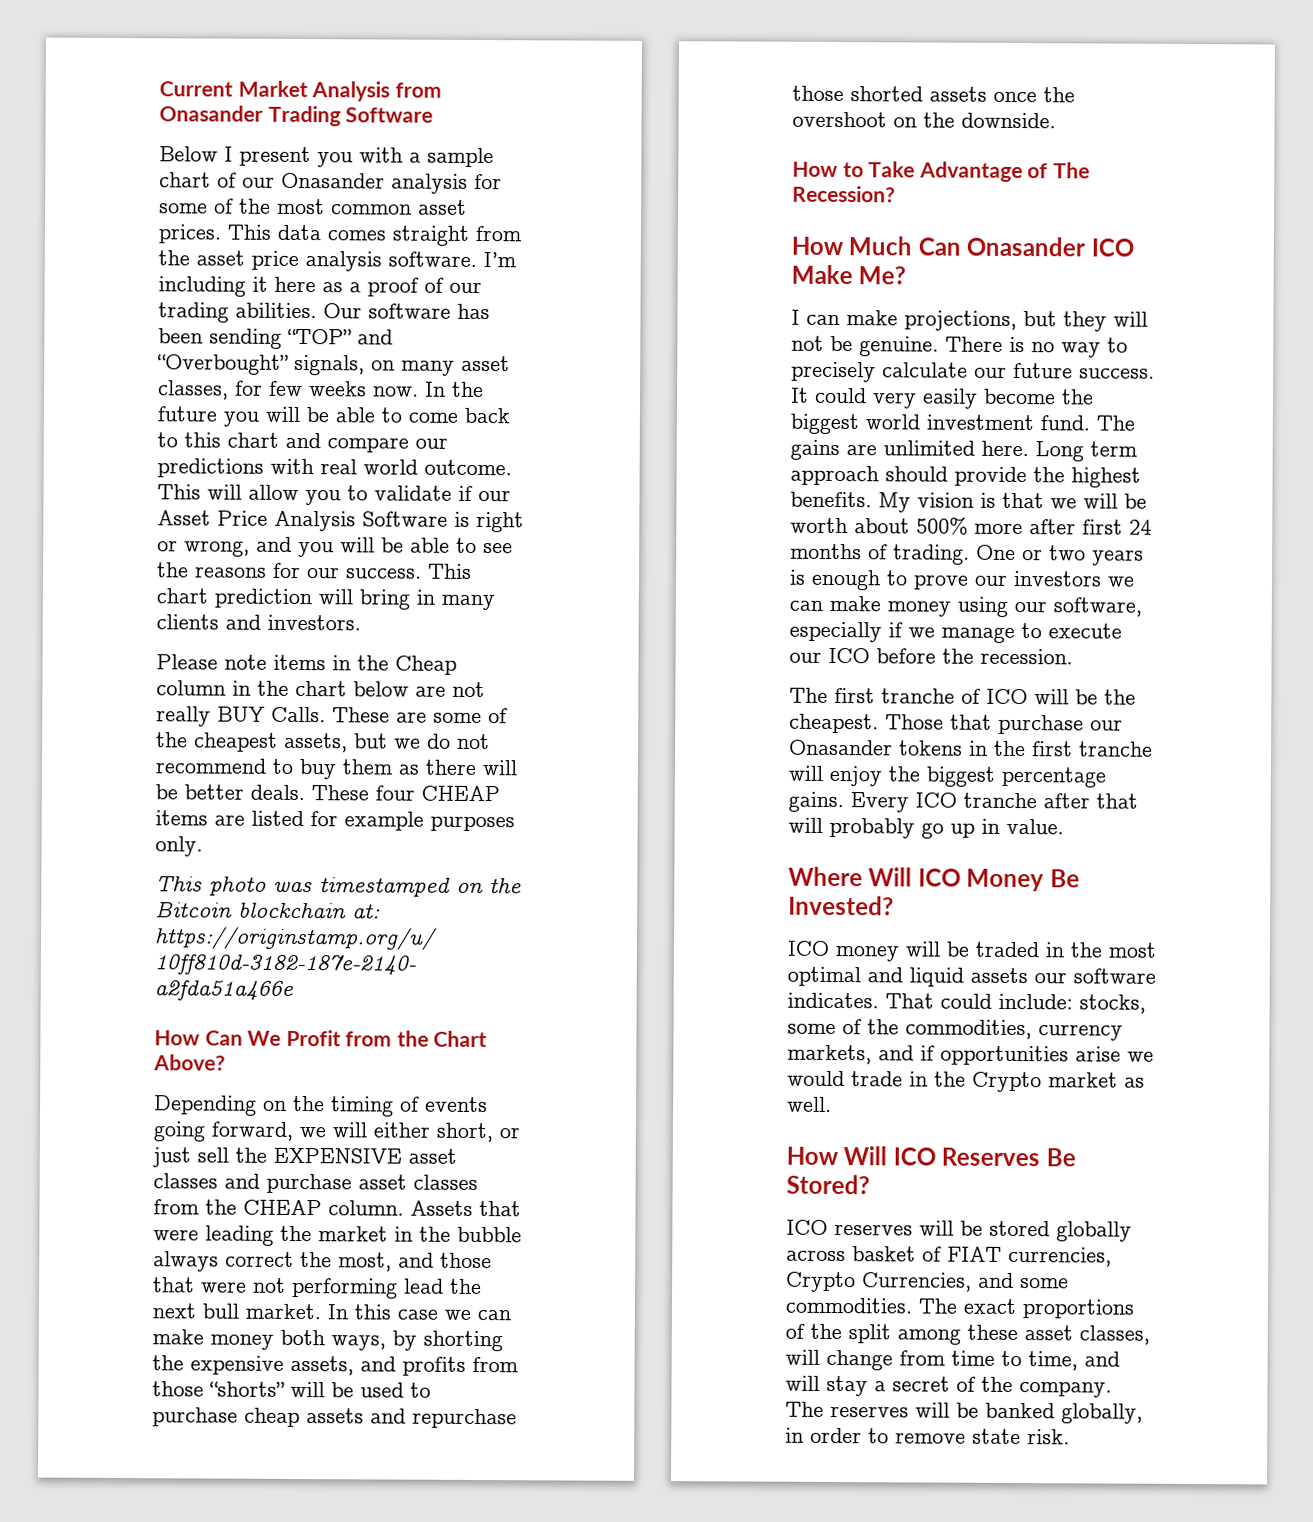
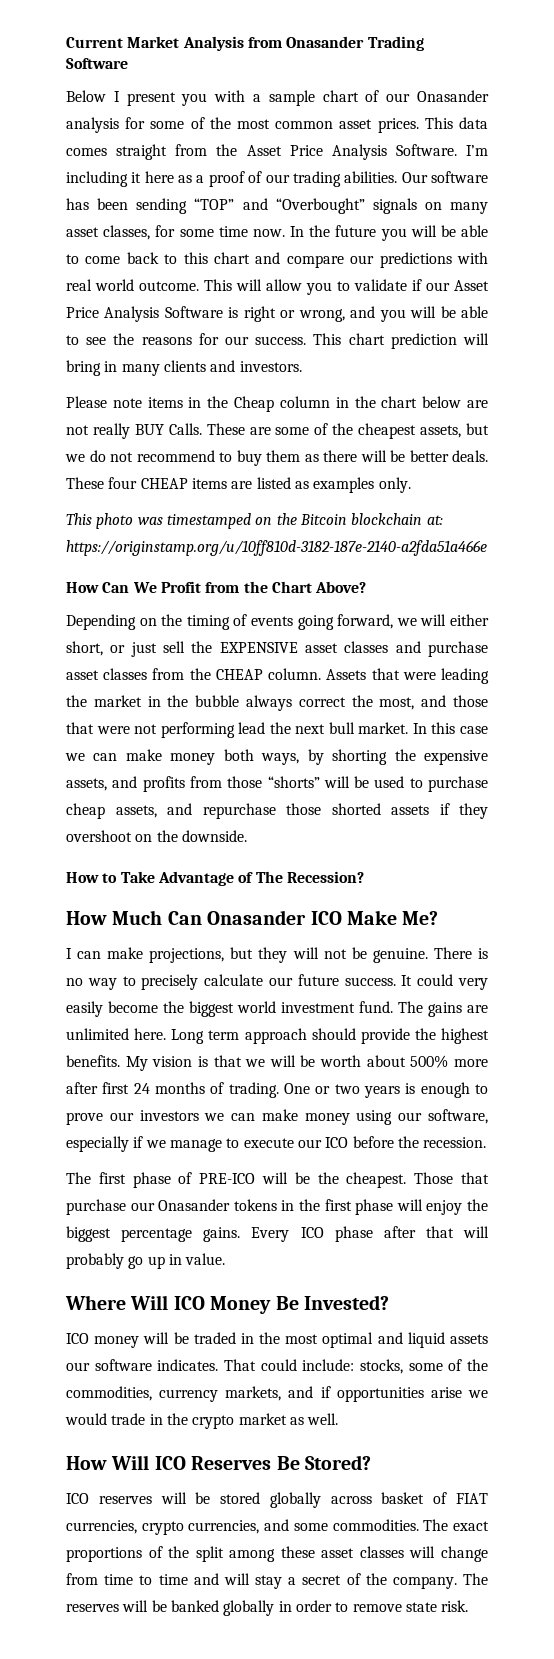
- This data comes straight from the asset price analysis software.
+ This data comes straight from the Asset Price Analysis Software.
- Our software has been sending “TOP” and “Overbought” signals, on many asset classes, for few weeks now.
+ Our software has been sending “TOP” and “Overbought” signals on many asset classes, for some time now.
- These four CHEAP items are listed for example purposes only.
+ These four CHEAP items are listed as examples only.
- In this case we can make money both ways, by shorting the expensive assets, and profits from those “shorts” will be used to purchase cheap assets and repurchase those shorted assets once the overshoot on the downside.
+ In this case we can make money both ways, by shorting the expensive assets, and profits from those “shorts” will be used to purchase cheap assets, and repurchase those shorted assets if they overshoot on the downside.
- The first tranche of ICO will be the cheapest.
+ The first phase of PRE-ICO will be the cheapest.
- Those that purchase our Onasander tokens in the first tranche will enjoy the biggest percentage gains.
+ Those that purchase our Onasander tokens in the first phase will enjoy the biggest percentage gains.
- Every ICO tranche after that will probably go up in value.
+ Every ICO phase after that will probably go up in value.
- That could include: stocks, some of the commodities, currency markets, and if opportunities arise we would trade in the Crypto market as well.
+ That could include: stocks, some of the commodities, currency markets, and if opportunities arise we would trade in the crypto market as well.
- ICO reserves will be stored globally across basket of FIAT currencies, Crypto Currencies, and some commodities.
+ ICO reserves will be stored globally across basket of FIAT currencies, crypto currencies, and some commodities.
- The exact proportions of the split among these asset classes, will change from time to time, and will stay a secret of the company.
+ The exact proportions of the split among these asset classes will change from time to time and will stay a secret of the company.
- The reserves will be banked globally, in order to remove state risk.
+ The reserves will be banked globally in order to remove state risk.

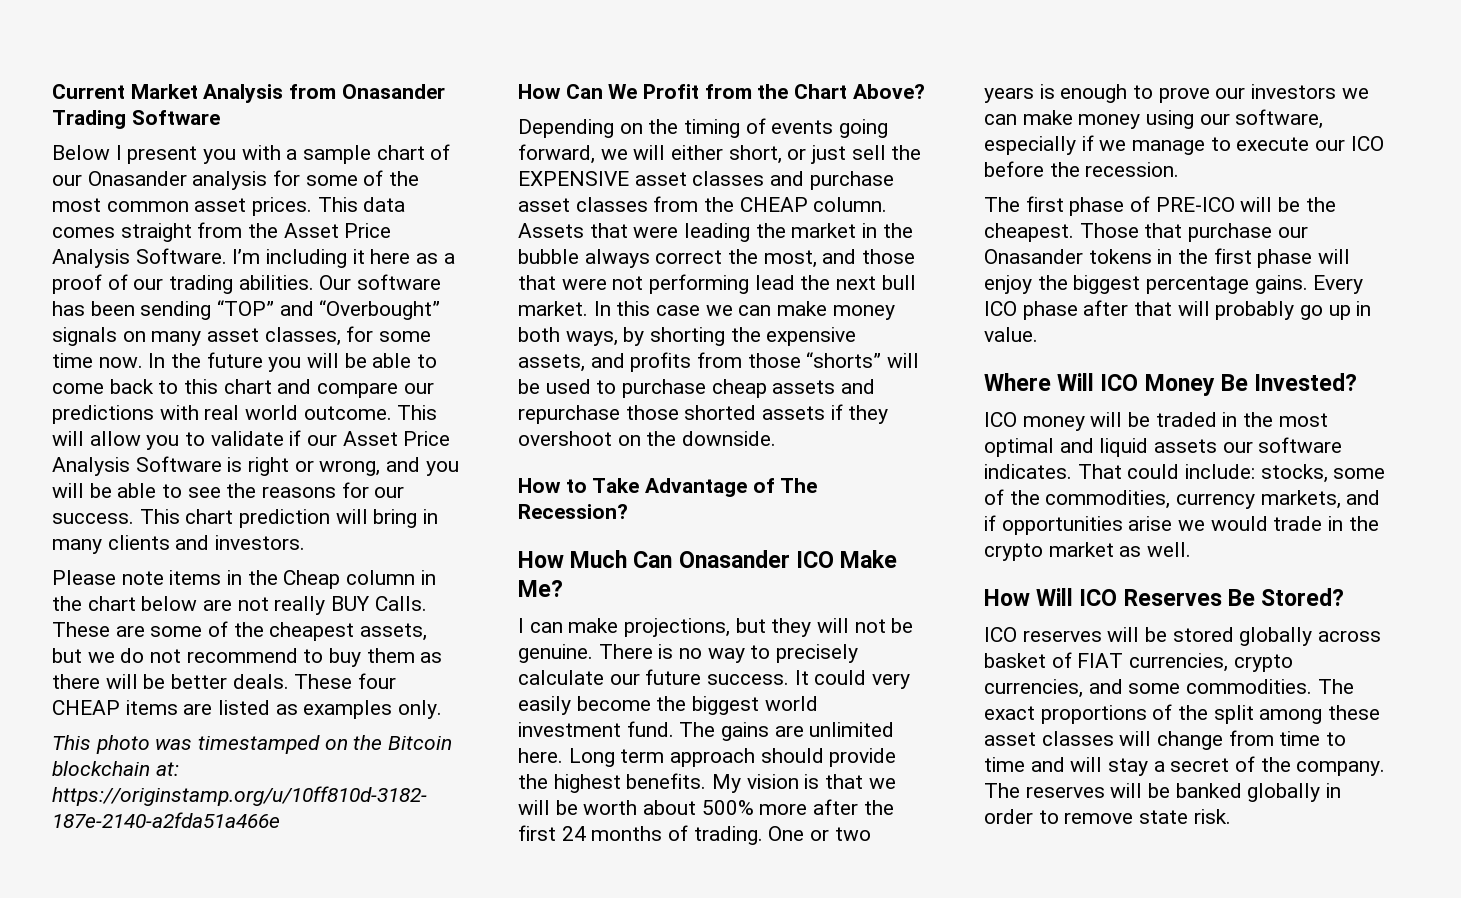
- In this case we can make money both ways, by shorting the expensive assets, and profits from those “shorts” will be used to purchase cheap assets, and repurchase those shorted assets if they overshoot on the downside.
+ In this case we can make money both ways, by shorting the expensive assets, and profits from those “shorts” will be used to purchase cheap assets and repurchase those shorted assets if they overshoot on the downside.
- My vision is that we will be worth about 500% more after first 24 months of trading.
+ My vision is that we will be worth about 500% more after the first 24 months of trading.

